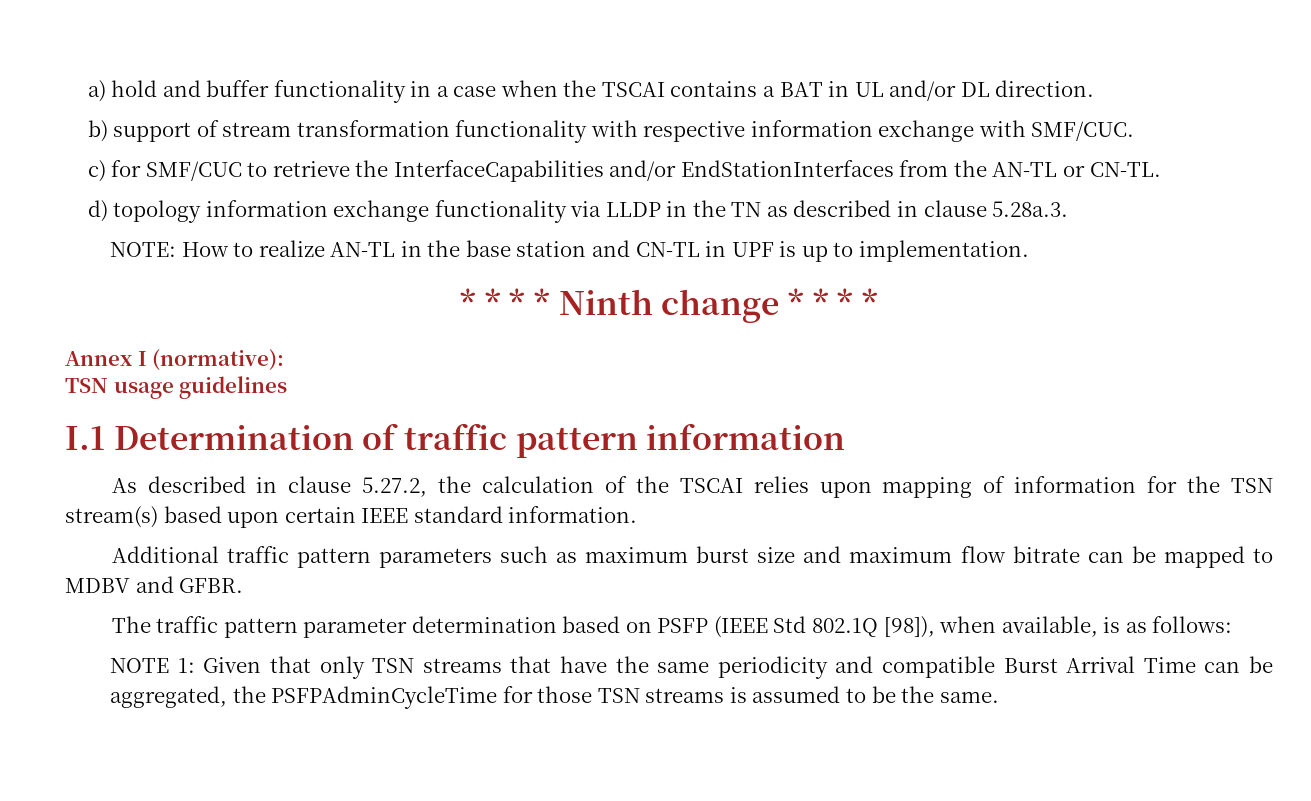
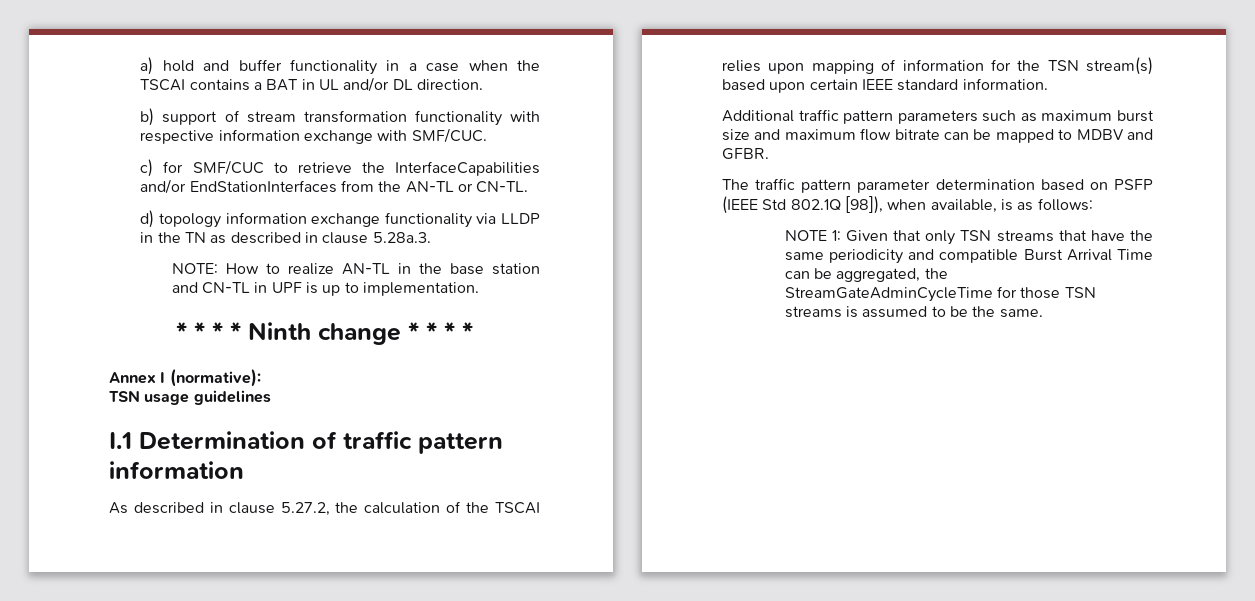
- NOTE 1: Given that only TSN streams that have the same periodicity and compatible Burst Arrival Time can be aggregated, the PSFPAdminCycleTime for those TSN streams is assumed to be the same.
+ NOTE 1: Given that only TSN streams that have the same periodicity and compatible Burst Arrival Time can be aggregated, the StreamGateAdminCycleTime for those TSN streams is assumed to be the same.

